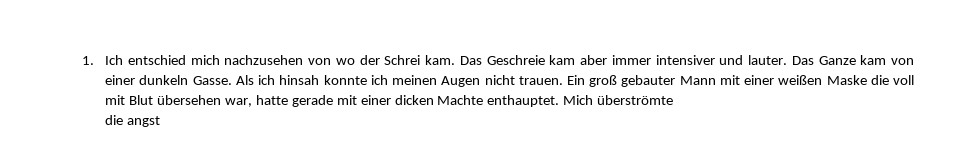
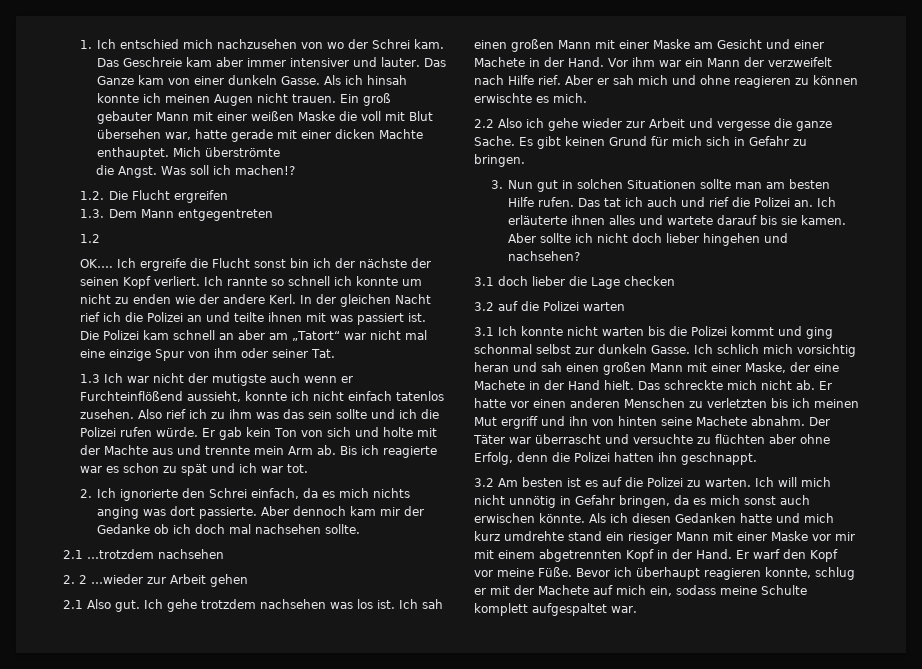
- die angst
+ die Angst. Was soll ich machen!?
+ 1.2. Die Flucht ergreifen
+ 1.3. Dem Mann entgegentreten
+ 1.2
+ OK…. Ich ergreife die Flucht sonst bin ich der nächste der seinen Kopf verliert. Ich rannte so schnell ich konnte um nicht zu enden wie der andere Kerl. In der gleichen Nacht rief ich die Polizei an und teilte ihnen mit was passiert ist. Die Polizei kam schnell an aber am „Tatort“ war nicht mal eine einzige Spur von ihm oder seiner Tat.
+ 1.3 Ich war nicht der mutigste auch wenn er Furchteinflößend aussieht, konnte ich nicht einfach tatenlos zusehen. Also rief ich zu ihm was das sein sollte und ich die Polizei rufen würde. Er gab kein Ton von sich und holte mit der Machte aus und trennte mein Arm ab. Bis ich reagierte war es schon zu spät und ich war tot.
+ 2. Ich ignorierte den Schrei einfach, da es mich nichts anging was dort passierte. Aber dennoch kam mir der Gedanke ob ich doch mal nachsehen sollte.
+ 2.1 …trotzdem nachsehen
+ 2. 2 …wieder zur Arbeit gehen
+ 2.1 Also gut. Ich gehe trotzdem nachsehen was los ist. Ich sah einen großen Mann mit einer Maske am Gesicht und einer Machete in der Hand. Vor ihm war ein Mann der verzweifelt nach Hilfe rief. Aber er sah mich und ohne reagieren zu können erwischte es mich.
+ 2.2 Also ich gehe wieder zur Arbeit und vergesse die ganze Sache. Es gibt keinen Grund für mich sich in Gefahr zu bringen.
+ 3. Nun gut in solchen Situationen sollte man am besten Hilfe rufen. Das tat ich auch und rief die Polizei an. Ich erläuterte ihnen alles und wartete darauf bis sie kamen. Aber sollte ich nicht doch lieber hingehen und nachsehen?
+ 3.1 doch lieber die Lage checken
+ 3.2 auf die Polizei warten
+ 3.1 Ich konnte nicht warten bis die Polizei kommt und ging schonmal selbst zur dunkeln Gasse. Ich schlich mich vorsichtig heran und sah einen großen Mann mit einer Maske, der eine Machete in der Hand hielt. Das schreckte mich nicht ab. Er hatte vor einen anderen Menschen zu verletzten bis ich meinen Mut ergriff und ihn von hinten seine Machete abnahm. Der Täter war überrascht und versuchte zu flüchten aber ohne Erfolg, denn die Polizei hatten ihn geschnappt.
+ 3.2 Am besten ist es auf die Polizei zu warten. Ich will mich nicht unnötig in Gefahr bringen, da es mich sonst auch erwischen könnte. Als ich diesen Gedanken hatte und mich kurz umdrehte stand ein riesiger Mann mit einer Maske vor mir mit einem abgetrennten Kopf in der Hand. Er warf den Kopf vor meine Füße. Bevor ich überhaupt reagieren konnte, schlug er mit der Machete auf mich ein, sodass meine Schulte komplett aufgespaltet war.

